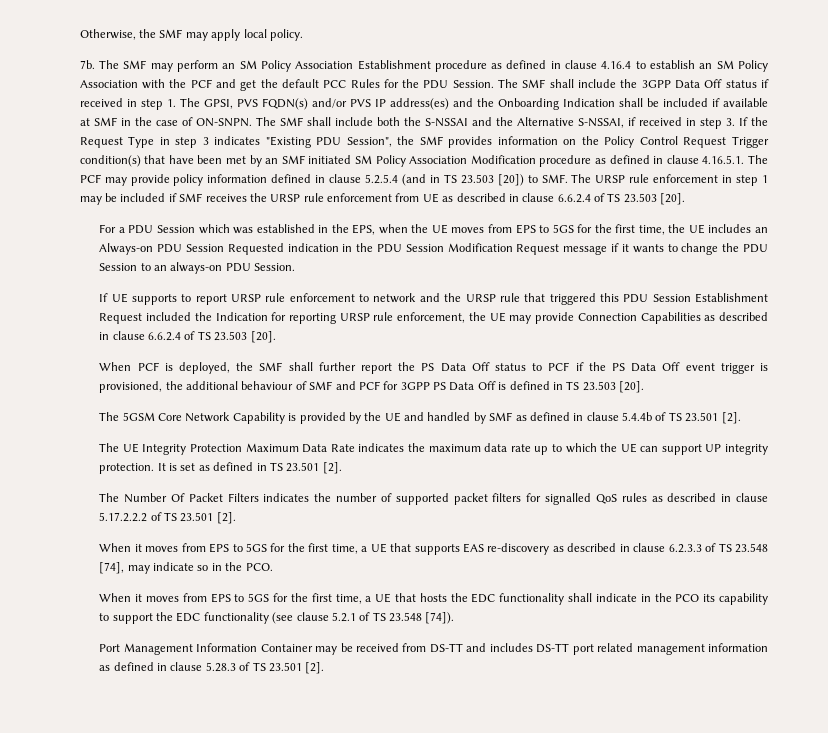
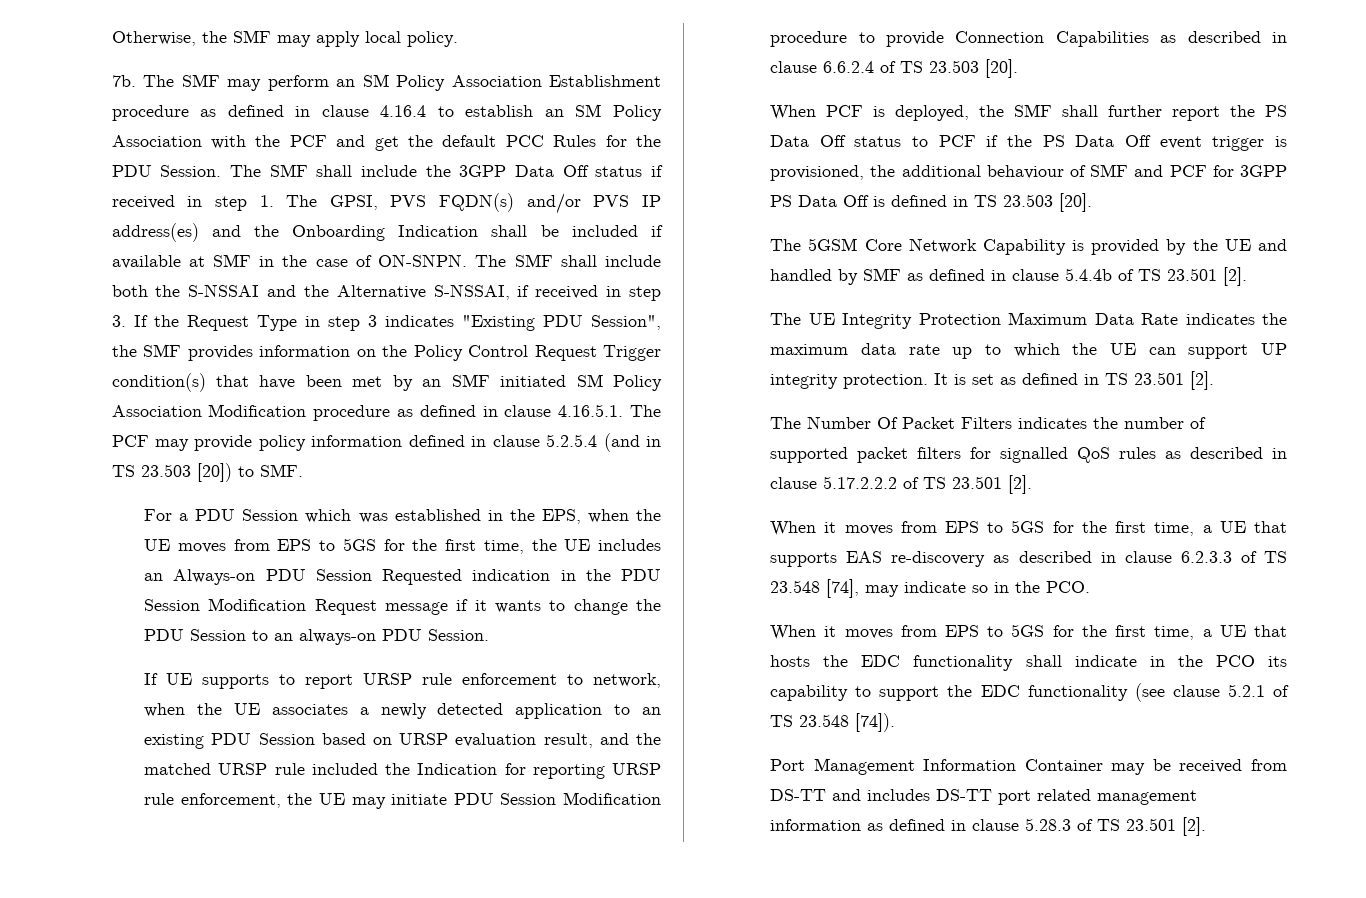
- The SMF shall include both the S-NSSAI and the Alternative S-NSSAI, if received in step 3. If the Request Type in step 3 indicates "Existing PDU Session", the SMF provides information on the Policy Control Request Trigger condition(s) that have been met by an SMF initiated SM Policy Association Modification procedure as defined in clause 4.16.5.1. The PCF may provide policy information defined in clause 5.2.5.4 (and in TS 23.503 [20]) to SMF. The URSP rule enforcement in step 1 may be included if SMF receives the URSP rule enforcement from UE as described in clause 6.6.2.4 of TS 23.503 [20].
+ The SMF shall include both the S-NSSAI and the Alternative S-NSSAI, if received in step 3. If the Request Type in step 3 indicates "Existing PDU Session", the SMF provides information on the Policy Control Request Trigger condition(s) that have been met by an SMF initiated SM Policy Association Modification procedure as defined in clause 4.16.5.1. The PCF may provide policy information defined in clause 5.2.5.4 (and in TS 23.503 [20]) to SMF.
- If UE supports to report URSP rule enforcement to network and the URSP rule that triggered this PDU Session Establishment Request included the Indication for reporting URSP rule enforcement, the UE may provide Connection Capabilities as described in clause 6.6.2.4 of TS 23.503 [20].
+ If UE supports to report URSP rule enforcement to network, when the UE associates a newly detected application to an existing PDU Session based on URSP evaluation result, and the matched URSP rule included the Indication for reporting URSP rule enforcement, the UE may initiate PDU Session Modification procedure to provide Connection Capabilities as described in clause 6.6.2.4 of TS 23.503 [20].

